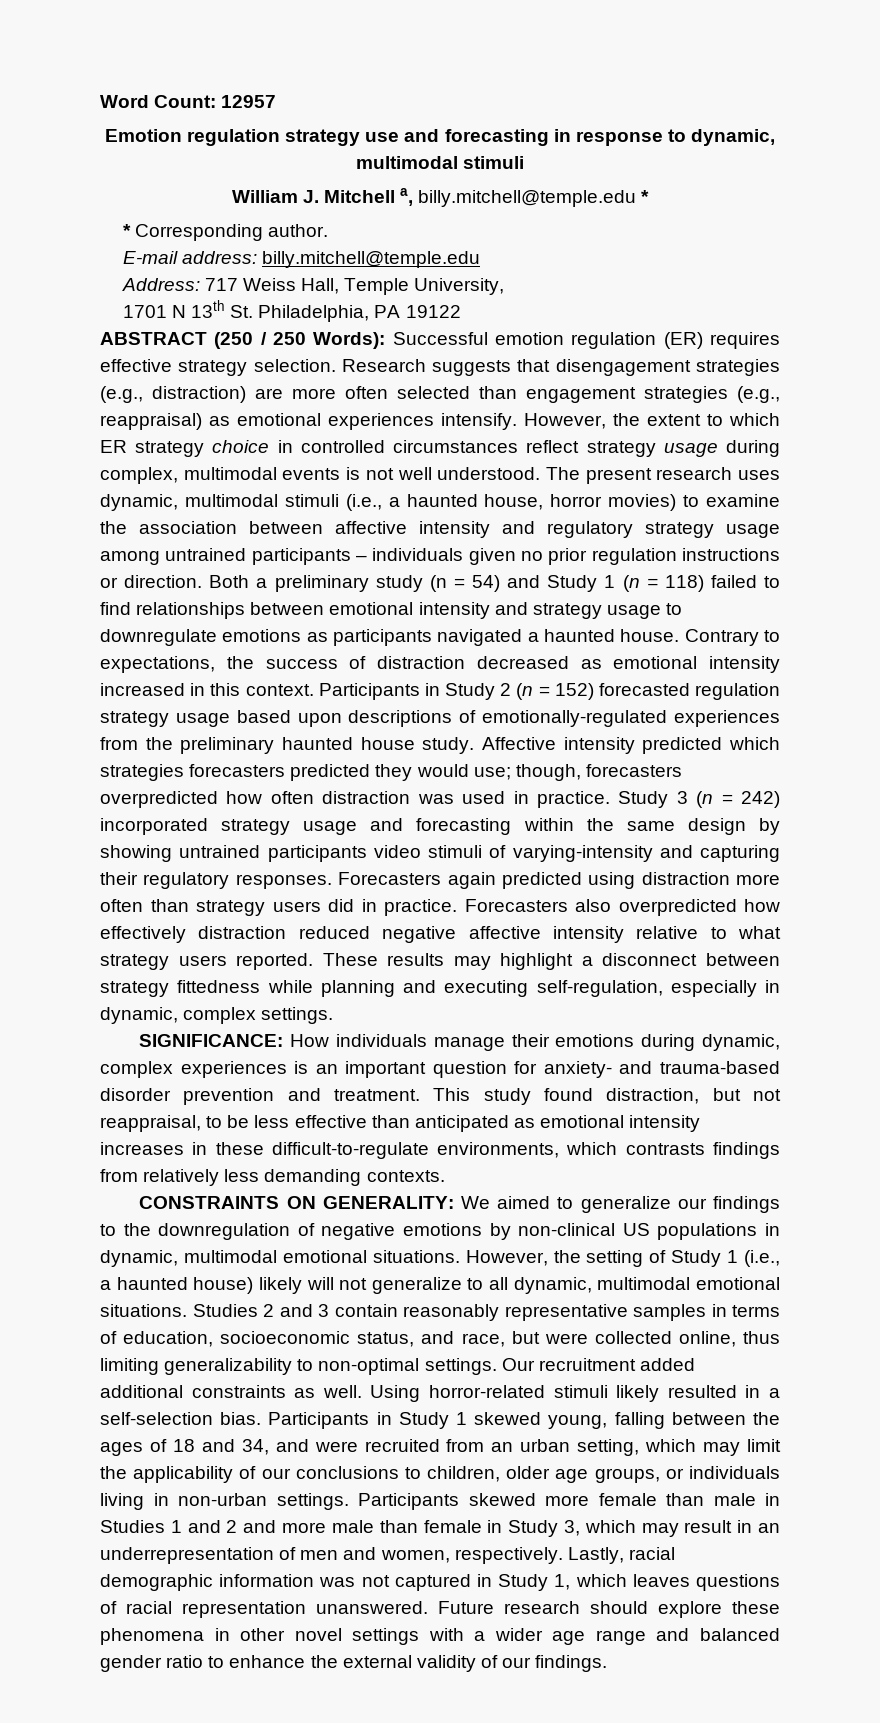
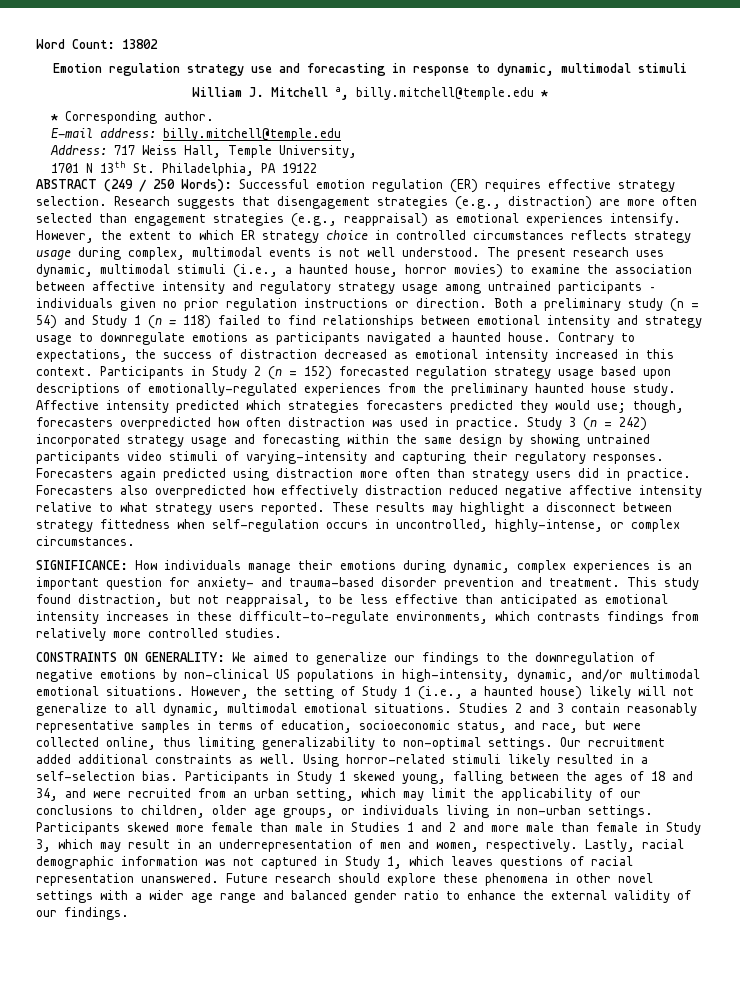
- Word Count: 12957
+ Word Count: 13802
- ABSTRACT (250 / 250 Words): Successful emotion regulation (ER) requires effective strategy selection.
+ ABSTRACT (249 / 250 Words): Successful emotion regulation (ER) requires effective strategy selection.
- However, the extent to which ER strategy choice in controlled circumstances reflect strategy usage during complex, multimodal events is not well understood.
+ However, the extent to which ER strategy choice in controlled circumstances reflects strategy usage during complex, multimodal events is not well understood.
- These results may highlight a disconnect between strategy fittedness while planning and executing self-regulation, especially in dynamic, complex settings.
+ These results may highlight a disconnect between strategy fittedness when self-regulation occurs in uncontrolled, highly-intense, or complex circumstances.
- This study found distraction, but not reappraisal, to be less effective than anticipated as emotional intensity increases in these difficult-to-regulate environments, which contrasts findings from relatively less demanding contexts.
+ This study found distraction, but not reappraisal, to be less effective than anticipated as emotional intensity increases in these difficult-to-regulate environments, which contrasts findings from relatively more controlled studies.
- CONSTRAINTS ON GENERALITY: We aimed to generalize our findings to the downregulation of negative emotions by non-clinical US populations in dynamic, multimodal emotional situations.
+ CONSTRAINTS ON GENERALITY: We aimed to generalize our findings to the downregulation of negative emotions by non-clinical US populations in high-intensity, dynamic, and/or multimodal emotional situations.

